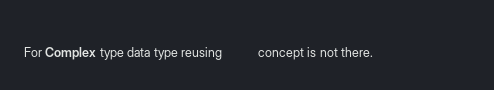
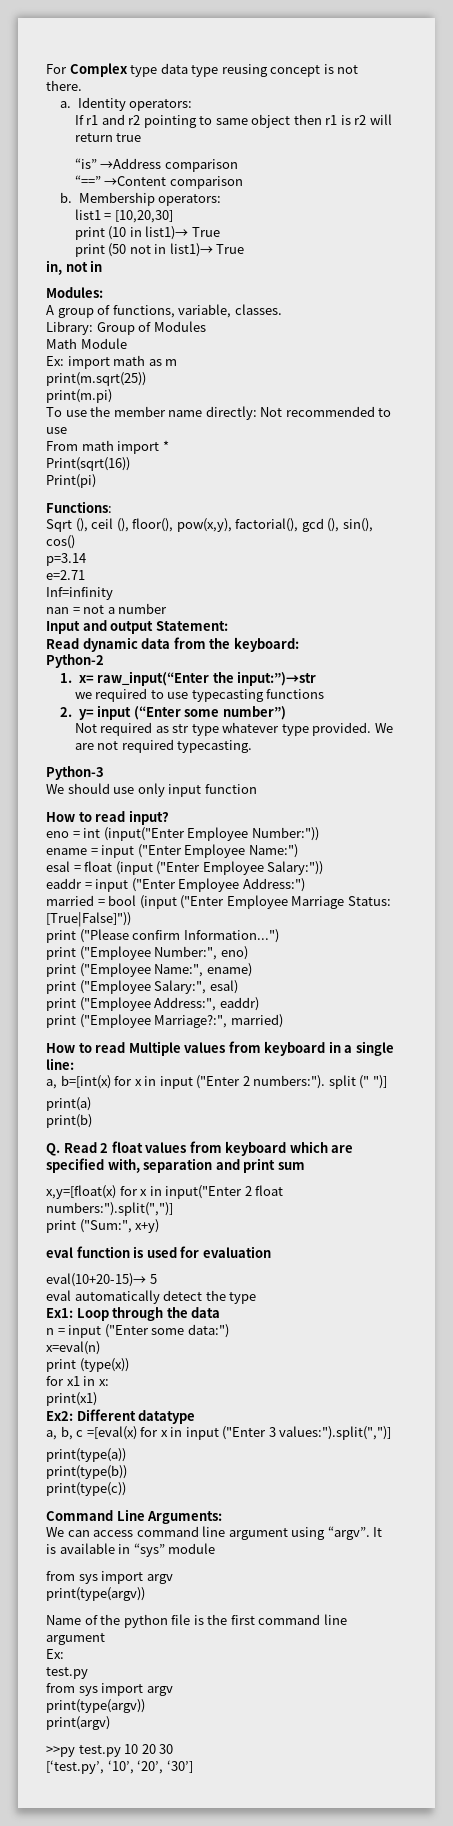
+ a. Identity operators:
+ If r1 and r2 pointing to same object then r1 is r2 will return true
+ “is” →Address comparison
+ “==” →Content comparison
+ b. Membership operators:
+ list1 = [10,20,30]
+ print (10 in list1)→ True
+ print (50 not in list1)→ True
+ in, not in
+ Modules:
+ A group of functions, variable, classes.
+ Library: Group of Modules
+ Math Module
+ Ex: import math as m
+ print(m.sqrt(25))
+ print(m.pi)
+ To use the member name directly: Not recommended to use
+ From math import *
+ Print(sqrt(16))
+ Print(pi)
+ Functions:
+ Sqrt (), ceil (), floor(), pow(x,y), factorial(), gcd (), sin(), cos()
+ p=3.14
+ e=2.71
+ Inf=infinity
+ nan = not a number
+ Input and output Statement:
+ Read dynamic data from the keyboard:
+ Python-2
+ 1. x= raw_input(“Enter the input:”)→str
+ we required to use typecasting functions
+ 2. y= input (“Enter some number”)
+ Not required as str type whatever type provided. We are not required typecasting.
+ Python-3
+ We should use only input function
+ How to read input?
+ eno = int (input("Enter Employee Number:"))
+ ename = input ("Enter Employee Name:")
+ esal = float (input ("Enter Employee Salary:"))
+ eaddr = input ("Enter Employee Address:")
+ married = bool (input ("Enter Employee Marriage Status: [True|False]"))
+ print ("Please confirm Information...")
+ print ("Employee Number:", eno)
+ print ("Employee Name:", ename)
+ print ("Employee Salary:", esal)
+ print ("Employee Address:", eaddr)
+ print ("Employee Marriage?:", married)
+ How to read Multiple values from keyboard in a single line:
+ a, b=[int(x) for x in input ("Enter 2 numbers:"). split (" ")]
+ print(a)
+ print(b)
+ Q. Read 2 float values from keyboard which are specified with, separation and print sum
+ x,y=[float(x) for x in input("Enter 2 float numbers:").split(",")]
+ print ("Sum:", x+y)
+ eval function is used for evaluation
+ eval(10+20-15)→ 5
+ eval automatically detect the type
+ Ex1: Loop through the data
+ n = input ("Enter some data:")
+ x=eval(n)
+ print (type(x))
+ for x1 in x:
+ print(x1)
+ Ex2: Different datatype
+ a, b, c =[eval(x) for x in input ("Enter 3 values:").split(",")]
+ print(type(a))
+ print(type(b))
+ print(type(c))
+ Command Line Arguments:
+ We can access command line argument using “argv”. It is available in “sys” module
+ from sys import argv
+ print(type(argv))
+ Name of the python file is the first command line argument
+ Ex:
+ test.py
+ from sys import argv
+ print(type(argv))
+ print(argv)
+ >>py test.py 10 20 30
+ [‘test.py’, ‘10’, ‘20’, ‘30’]

